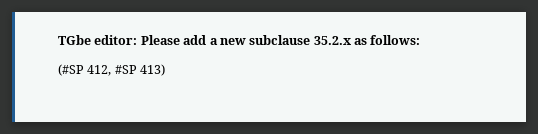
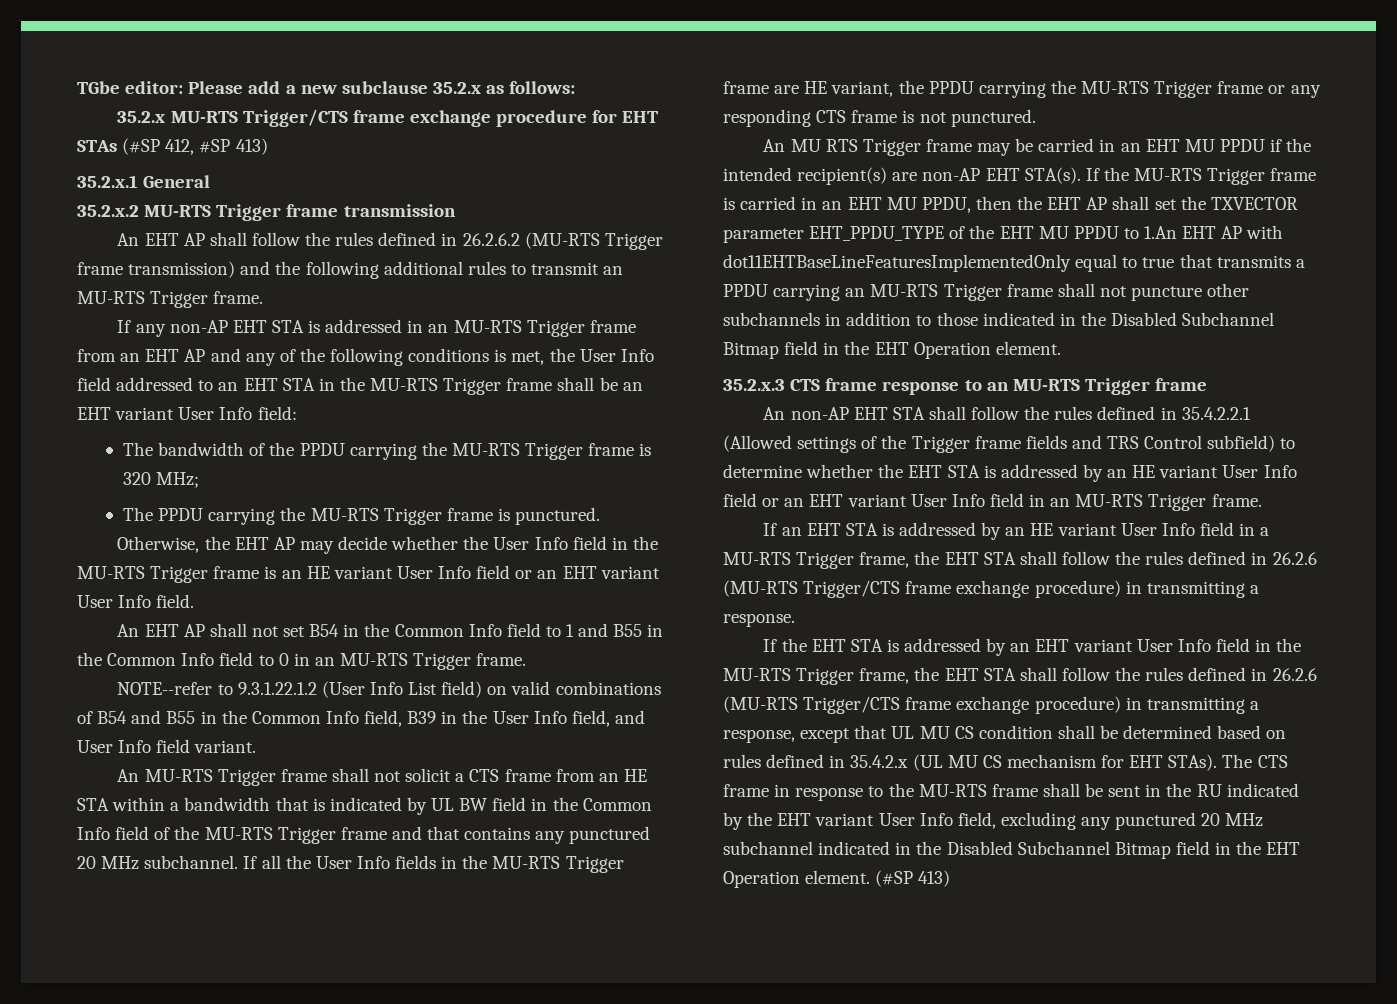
- (#SP 412, #SP 413)
+ 35.2.x MU-RTS Trigger/CTS frame exchange procedure for EHT STAs (#SP 412, #SP 413)
+ 35.2.x.1 General
+ 35.2.x.2 MU-RTS Trigger frame transmission
+ An EHT AP shall follow the rules defined in 26.2.6.2 (MU-RTS Trigger frame transmission) and the following additional rules to transmit an MU-RTS Trigger frame.
+ If any non-AP EHT STA is addressed in an MU-RTS Trigger frame from an EHT AP and any of the following conditions is met, the User Info field addressed to an EHT STA in the MU-RTS Trigger frame shall be an EHT variant User Info field:
+ The bandwidth of the PPDU carrying the MU-RTS Trigger frame is 320 MHz;
+ The PPDU carrying the MU-RTS Trigger frame is punctured.
+ Otherwise, the EHT AP may decide whether the User Info field in the MU-RTS Trigger frame is an HE variant User Info field or an EHT variant User Info field.
+ An EHT AP shall not set B54 in the Common Info field to 1 and B55 in the Common Info field to 0 in an MU-RTS Trigger frame.
+ NOTE--refer to 9.3.1.22.1.2 (User Info List field) on valid combinations of B54 and B55 in the Common Info field, B39 in the User Info field, and User Info field variant.
+ An MU-RTS Trigger frame shall not solicit a CTS frame from an HE STA within a bandwidth that is indicated by UL BW field in the Common Info field of the MU-RTS Trigger frame and that contains any punctured 20 MHz subchannel. If all the User Info fields in the MU-RTS Trigger frame are HE variant, the PPDU carrying the MU-RTS Trigger frame or any responding CTS frame is not punctured.
+ An MU RTS Trigger frame may be carried in an EHT MU PPDU if the intended recipient(s) are non-AP EHT STA(s). If the MU-RTS Trigger frame is carried in an EHT MU PPDU, then the EHT AP shall set the TXVECTOR parameter EHT_PPDU_TYPE of the EHT MU PPDU to 1.An EHT AP with dot11EHTBaseLineFeaturesImplementedOnly equal to true that transmits a PPDU carrying an MU-RTS Trigger frame shall not puncture other subchannels in addition to those indicated in the Disabled Subchannel Bitmap field in the EHT Operation element.
+ 35.2.x.3 CTS frame response to an MU-RTS Trigger frame
+ An non-AP EHT STA shall follow the rules defined in 35.4.2.2.1 (Allowed settings of the Trigger frame fields and TRS Control subfield) to determine whether the EHT STA is addressed by an HE variant User Info field or an EHT variant User Info field in an MU-RTS Trigger frame.
+ If an EHT STA is addressed by an HE variant User Info field in a MU-RTS Trigger frame, the EHT STA shall follow the rules defined in 26.2.6 (MU-RTS Trigger/CTS frame exchange procedure) in transmitting a response.
+ If the EHT STA is addressed by an EHT variant User Info field in the MU-RTS Trigger frame, the EHT STA shall follow the rules defined in 26.2.6 (MU-RTS Trigger/CTS frame exchange procedure) in transmitting a response, except that UL MU CS condition shall be determined based on rules defined in 35.4.2.x (UL MU CS mechanism for EHT STAs). The CTS frame in response to the MU-RTS frame shall be sent in the RU indicated by the EHT variant User Info field, excluding any punctured 20 MHz subchannel indicated in the Disabled Subchannel Bitmap field in the EHT Operation element. (#SP 413)

